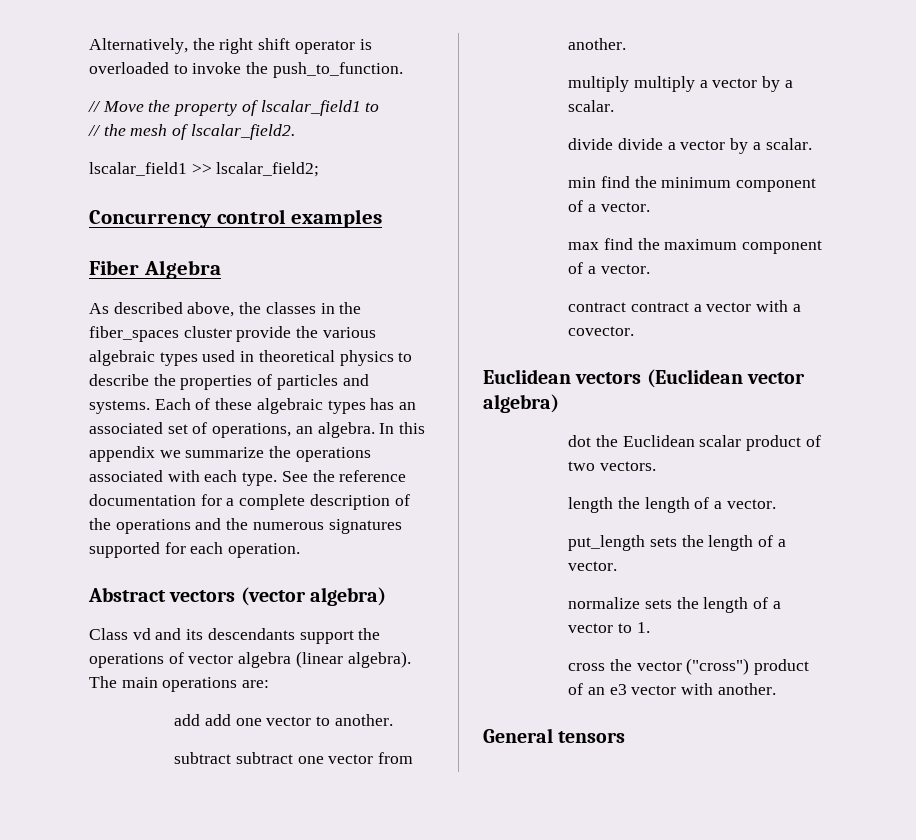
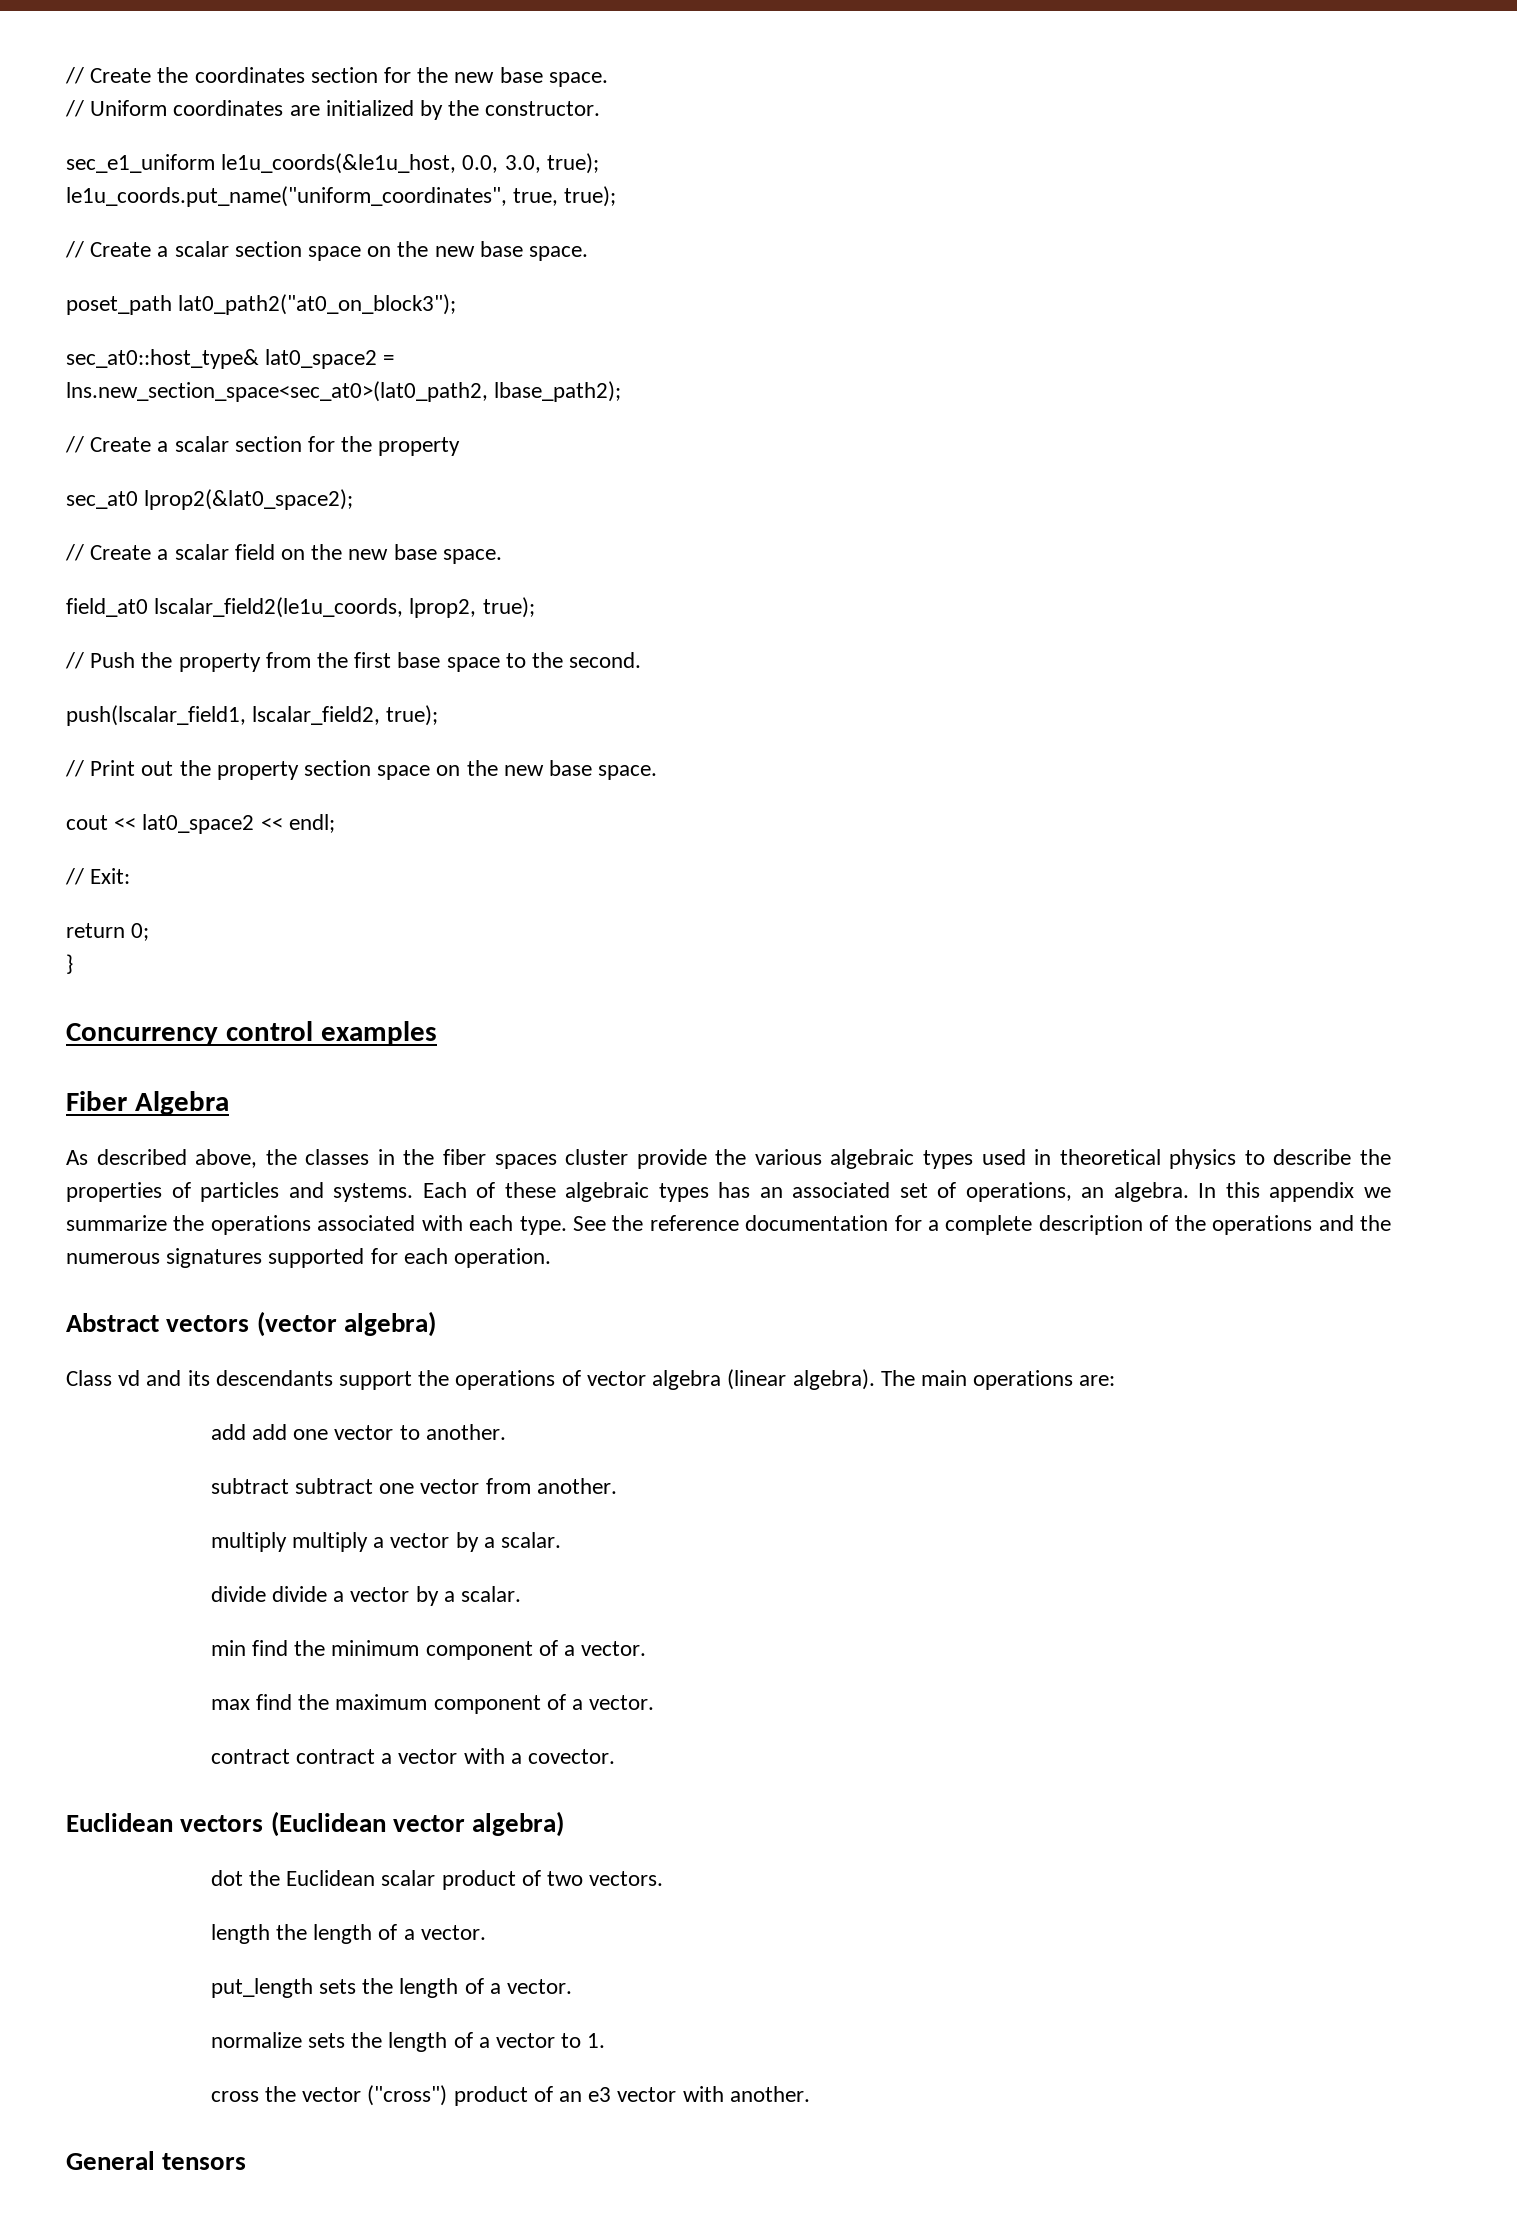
- Alternatively, the right shift operator is overloaded to invoke the push_to_function.
- // Move the property of lscalar_field1 to
- // the mesh of lscalar_field2.
- lscalar_field1 >> lscalar_field2;
+ // Create the coordinates section for the new base space.
+ // Uniform coordinates are initialized by the constructor.
+ sec_e1_uniform le1u_coords(&le1u_host, 0.0, 3.0, true);
+ le1u_coords.put_name("uniform_coordinates", true, true);
+ // Create a scalar section space on the new base space.
+ poset_path lat0_path2("at0_on_block3");
+ sec_at0::host_type& lat0_space2 =
+ lns.new_section_space<sec_at0>(lat0_path2, lbase_path2);
+ // Create a scalar section for the property
+ sec_at0 lprop2(&lat0_space2);
+ // Create a scalar field on the new base space.
+ field_at0 lscalar_field2(le1u_coords, lprop2, true);
+ // Push the property from the first base space to the second.
+ push(lscalar_field1, lscalar_field2, true);
+ // Print out the property section space on the new base space.
+ cout << lat0_space2 << endl;
+ // Exit:
+ return 0;
+ }
- As described above, the classes in the fiber_spaces cluster provide the various algebraic types used in theoretical physics to describe the properties of particles and systems.
+ As described above, the classes in the fiber spaces cluster provide the various algebraic types used in theoretical physics to describe the properties of particles and systems.

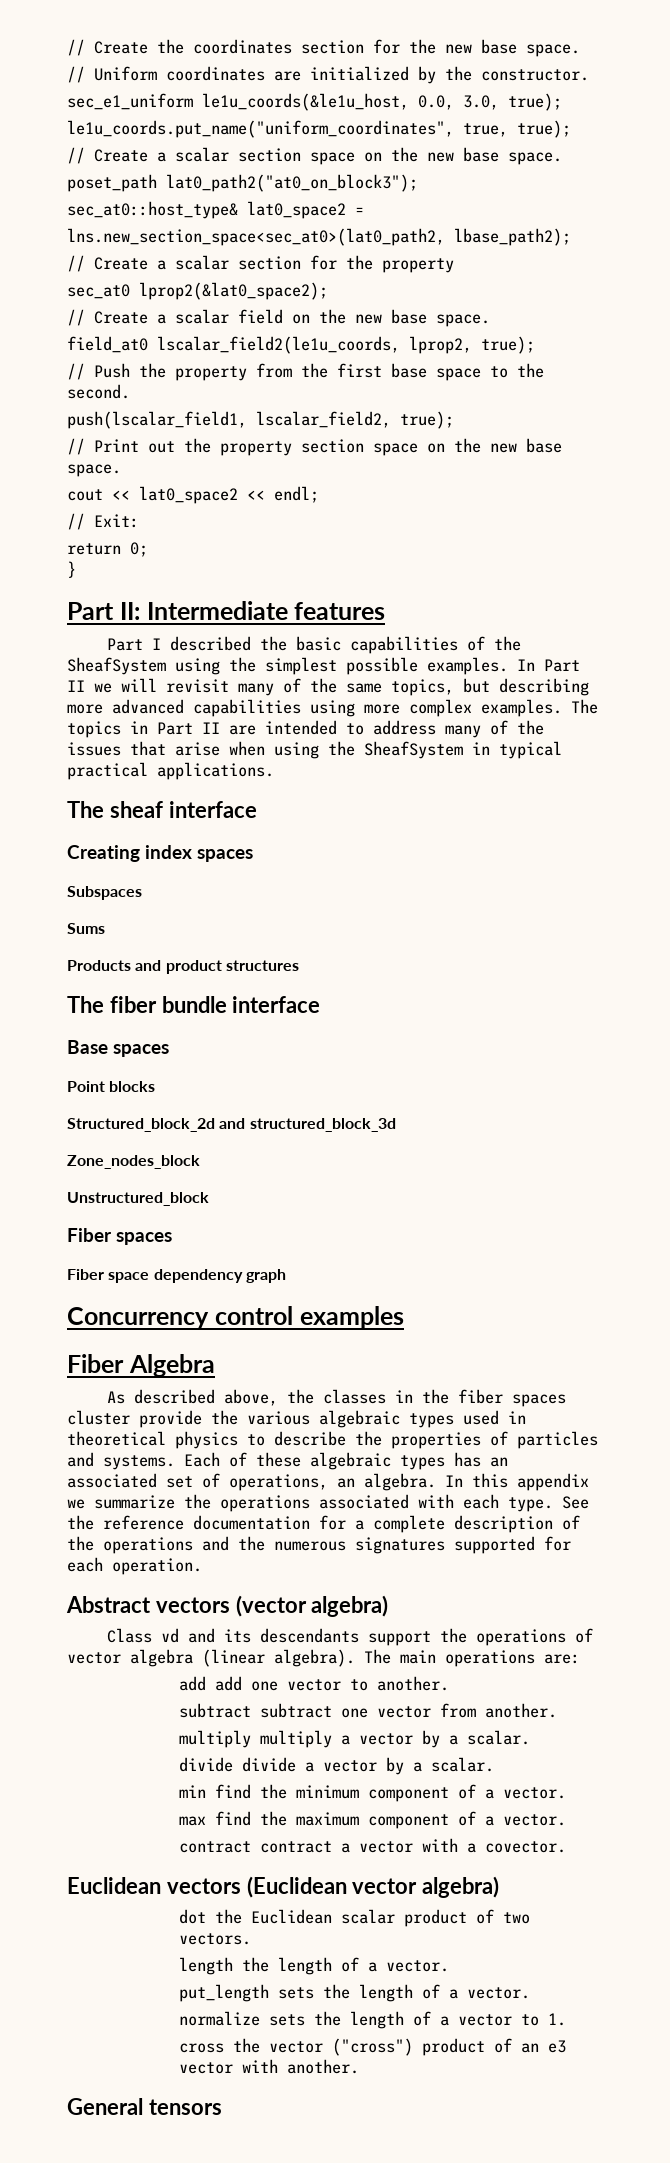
+ Part II: Intermediate features
+ Part I described the basic capabilities of the SheafSystem using the simplest possible examples. In Part II we will revisit many of the same topics, but describing more advanced capabilities using more complex examples. The topics in Part II are intended to address many of the issues that arise when using the SheafSystem in typical practical applications.
+ The sheaf interface
+ Creating index spaces
+ Subspaces
+ Sums
+ Products and product structures
+ The fiber bundle interface
+ Base spaces
+ Point blocks
+ Structured_block_2d and structured_block_3d
+ Zone_nodes_block
+ Unstructured_block
+ Fiber spaces
+ Fiber space dependency graph

